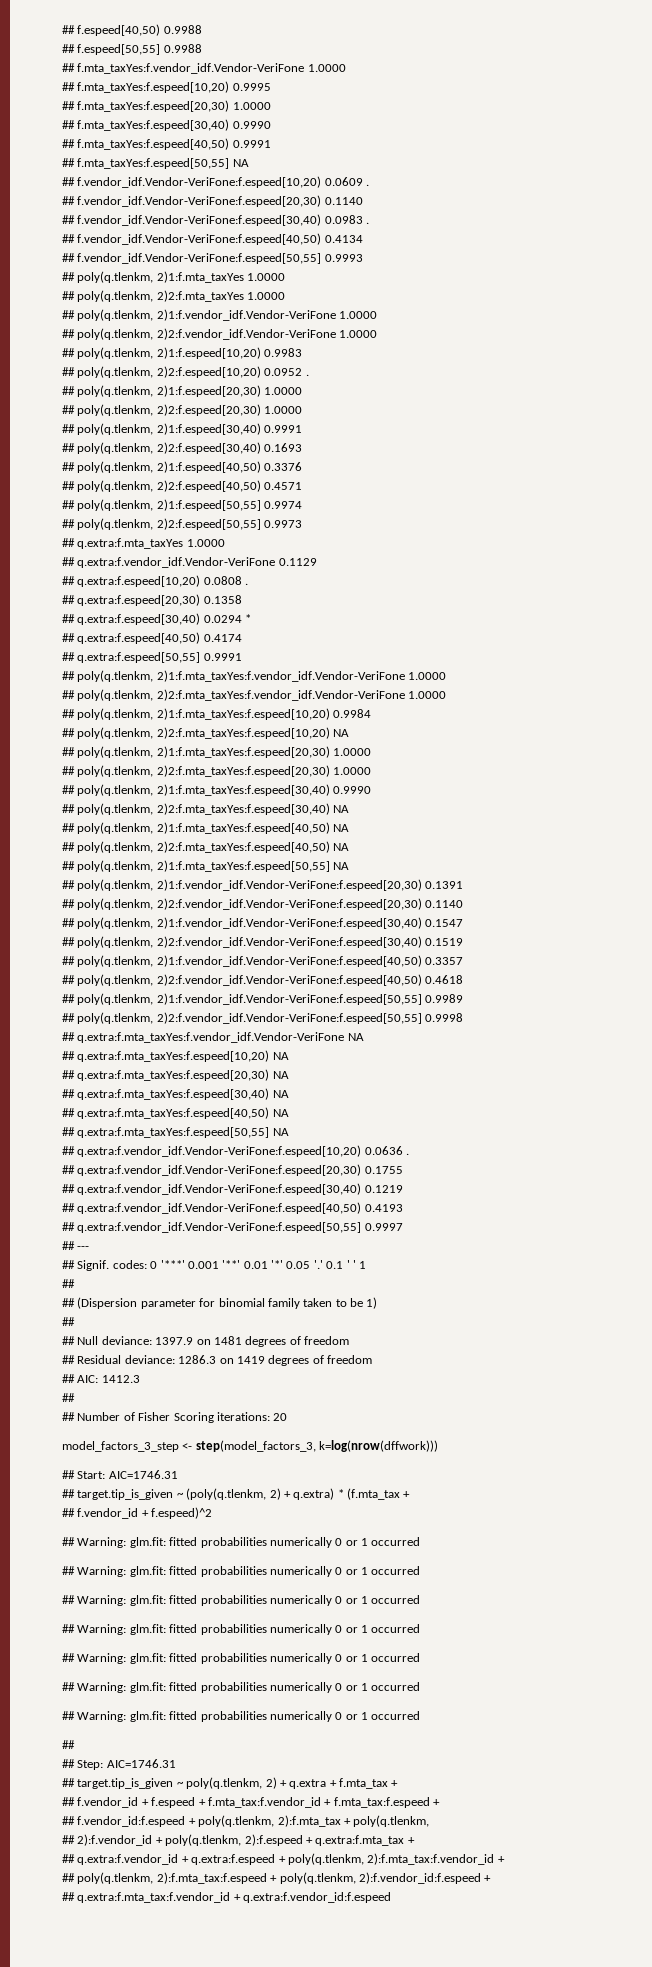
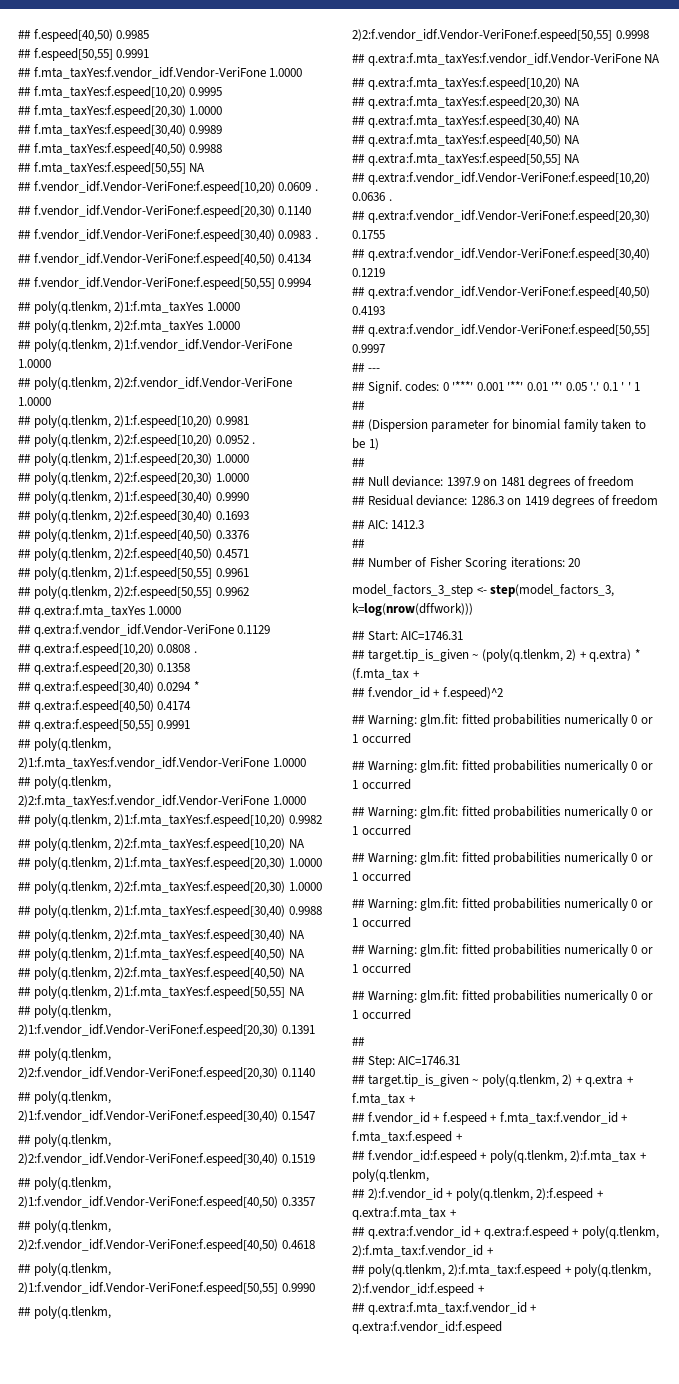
- ## f.espeed[40,50) 0.9988
+ ## f.espeed[40,50) 0.9985
- ## f.espeed[50,55] 0.9988
+ ## f.espeed[50,55] 0.9991
- ## f.mta_taxYes:f.espeed[30,40) 0.9990
+ ## f.mta_taxYes:f.espeed[30,40) 0.9989
- ## f.mta_taxYes:f.espeed[40,50) 0.9991
+ ## f.mta_taxYes:f.espeed[40,50) 0.9988
- ## f.vendor_idf.Vendor-VeriFone:f.espeed[50,55] 0.9993
+ ## f.vendor_idf.Vendor-VeriFone:f.espeed[50,55] 0.9994
- ## poly(q.tlenkm, 2)1:f.espeed[10,20) 0.9983
+ ## poly(q.tlenkm, 2)1:f.espeed[10,20) 0.9981
- ## poly(q.tlenkm, 2)1:f.espeed[30,40) 0.9991
+ ## poly(q.tlenkm, 2)1:f.espeed[30,40) 0.9990
- ## poly(q.tlenkm, 2)1:f.espeed[50,55] 0.9974
+ ## poly(q.tlenkm, 2)1:f.espeed[50,55] 0.9961
- ## poly(q.tlenkm, 2)2:f.espeed[50,55] 0.9973
+ ## poly(q.tlenkm, 2)2:f.espeed[50,55] 0.9962
- ## poly(q.tlenkm, 2)1:f.mta_taxYes:f.espeed[10,20) 0.9984
+ ## poly(q.tlenkm, 2)1:f.mta_taxYes:f.espeed[10,20) 0.9982
- ## poly(q.tlenkm, 2)1:f.mta_taxYes:f.espeed[30,40) 0.9990
+ ## poly(q.tlenkm, 2)1:f.mta_taxYes:f.espeed[30,40) 0.9988
- ## poly(q.tlenkm, 2)1:f.vendor_idf.Vendor-VeriFone:f.espeed[50,55] 0.9989
+ ## poly(q.tlenkm, 2)1:f.vendor_idf.Vendor-VeriFone:f.espeed[50,55] 0.9990

